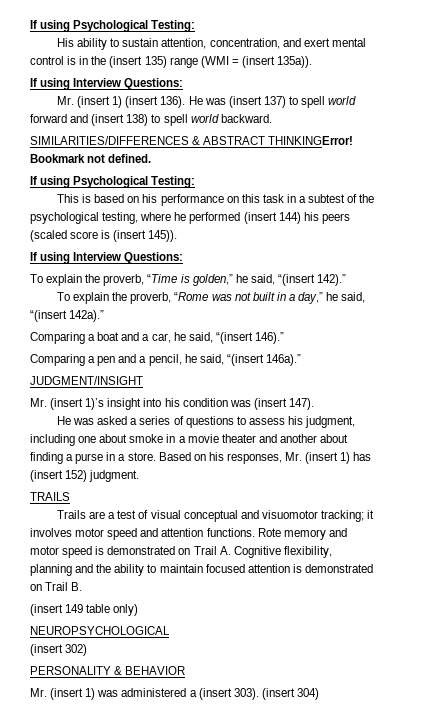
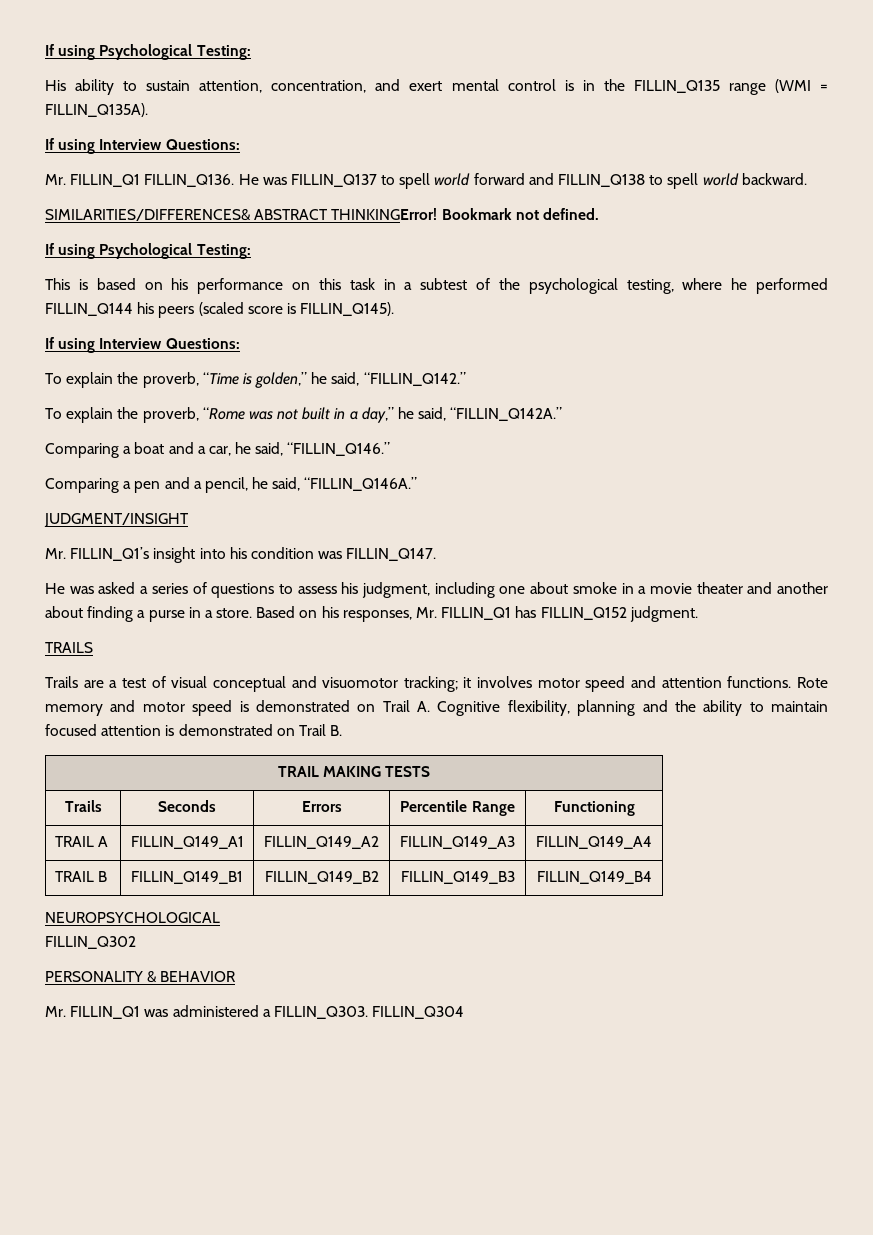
- His ability to sustain attention, concentration, and exert mental control is in the (insert 135) range (WMI = (insert 135a)).
+ His ability to sustain attention, concentration, and exert mental control is in the FILLIN_Q135 range (WMI = FILLIN_Q135A).
- Mr. (insert 1) (insert 136). He was (insert 137) to spell world forward and (insert 138) to spell world backward.
+ Mr. FILLIN_Q1 FILLIN_Q136. He was FILLIN_Q137 to spell world forward and FILLIN_Q138 to spell world backward.
- SIMILARITIES/DIFFERENCES & ABSTRACT THINKINGError!
+ SIMILARITIES/DIFFERENCES& ABSTRACT THINKINGError!
- This is based on his performance on this task in a subtest of the psychological testing, where he performed (insert 144) his peers (scaled score is (insert 145)).
+ This is based on his performance on this task in a subtest of the psychological testing, where he performed FILLIN_Q144 his peers (scaled score is FILLIN_Q145).
- To explain the proverb, “Time is golden,” he said, “(insert 142).”
+ To explain the proverb, “Time is golden,” he said, “FILLIN_Q142.”
- To explain the proverb, “Rome was not built in a day,” he said, “(insert 142a).”
+ To explain the proverb, “Rome was not built in a day,” he said, “FILLIN_Q142A.”
- Comparing a boat and a car, he said, “(insert 146).”
+ Comparing a boat and a car, he said, “FILLIN_Q146.”
- Comparing a pen and a pencil, he said, “(insert 146a).”
+ Comparing a pen and a pencil, he said, “FILLIN_Q146A.”
- Mr. (insert 1)’s insight into his condition was (insert 147).
+ Mr. FILLIN_Q1’s insight into his condition was FILLIN_Q147.
- Based on his responses, Mr. (insert 1) has (insert 152) judgment.
+ Based on his responses, Mr. FILLIN_Q1 has FILLIN_Q152 judgment.
- (insert 149 table only)
+ TRAIL MAKING TESTS
+ Trails | Seconds | Errors | Percentile Range | Functioning
+ TRAIL A | FILLIN_Q149_A1 | FILLIN_Q149_A2 | FILLIN_Q149_A3 | FILLIN_Q149_A4
+ TRAIL B | FILLIN_Q149_B1 | FILLIN_Q149_B2 | FILLIN_Q149_B3 | FILLIN_Q149_B4
- (insert 302)
+ FILLIN_Q302
- Mr. (insert 1) was administered a (insert 303). (insert 304)
+ Mr. FILLIN_Q1 was administered a FILLIN_Q303. FILLIN_Q304

